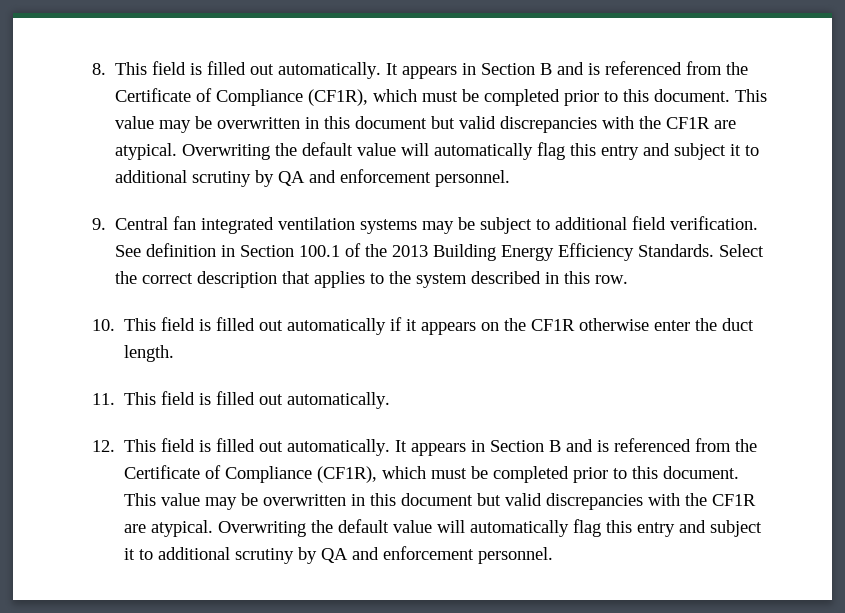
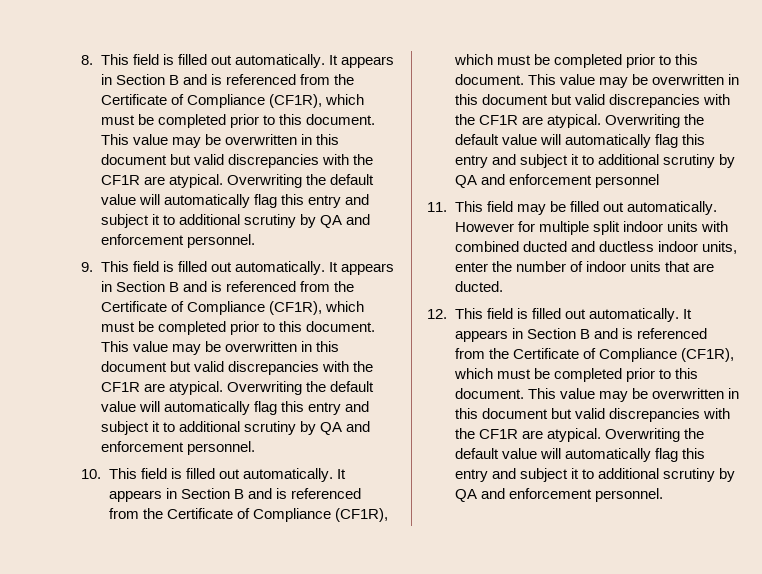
- 9. Central fan integrated ventilation systems may be subject to additional field verification. See definition in Section 100.1 of the 2013 Building Energy Efficiency Standards. Select the correct description that applies to the system described in this row.
- 10. This field is filled out automatically if it appears on the CF1R otherwise enter the duct length.
- 11. This field is filled out automatically.
+ 9. This field is filled out automatically. It appears in Section B and is referenced from the Certificate of Compliance (CF1R), which must be completed prior to this document. This value may be overwritten in this document but valid discrepancies with the CF1R are atypical. Overwriting the default value will automatically flag this entry and subject it to additional scrutiny by QA and enforcement personnel.
+ 10. This field is filled out automatically. It appears in Section B and is referenced from the Certificate of Compliance (CF1R), which must be completed prior to this document. This value may be overwritten in this document but valid discrepancies with the CF1R are atypical. Overwriting the default value will automatically flag this entry and subject it to additional scrutiny by QA and enforcement personnel
+ 11. This field may be filled out automatically. However for multiple split indoor units with combined ducted and ductless indoor units, enter the number of indoor units that are ducted.

